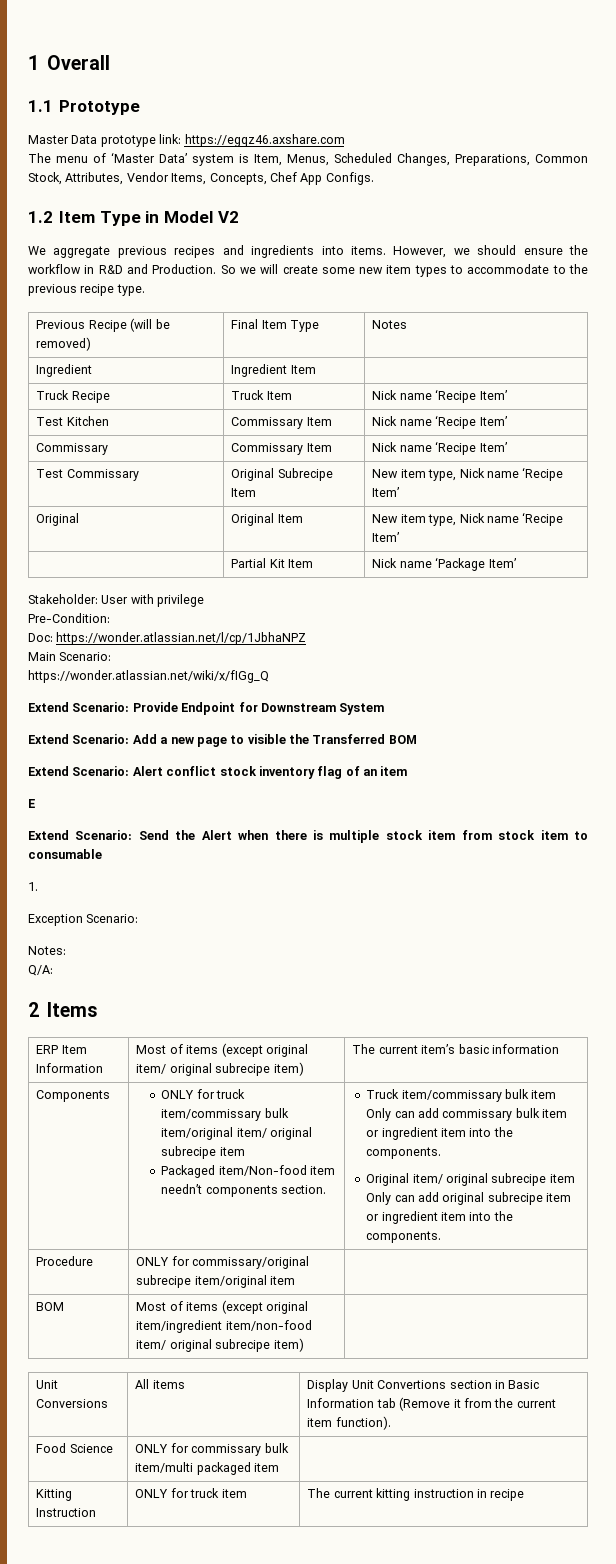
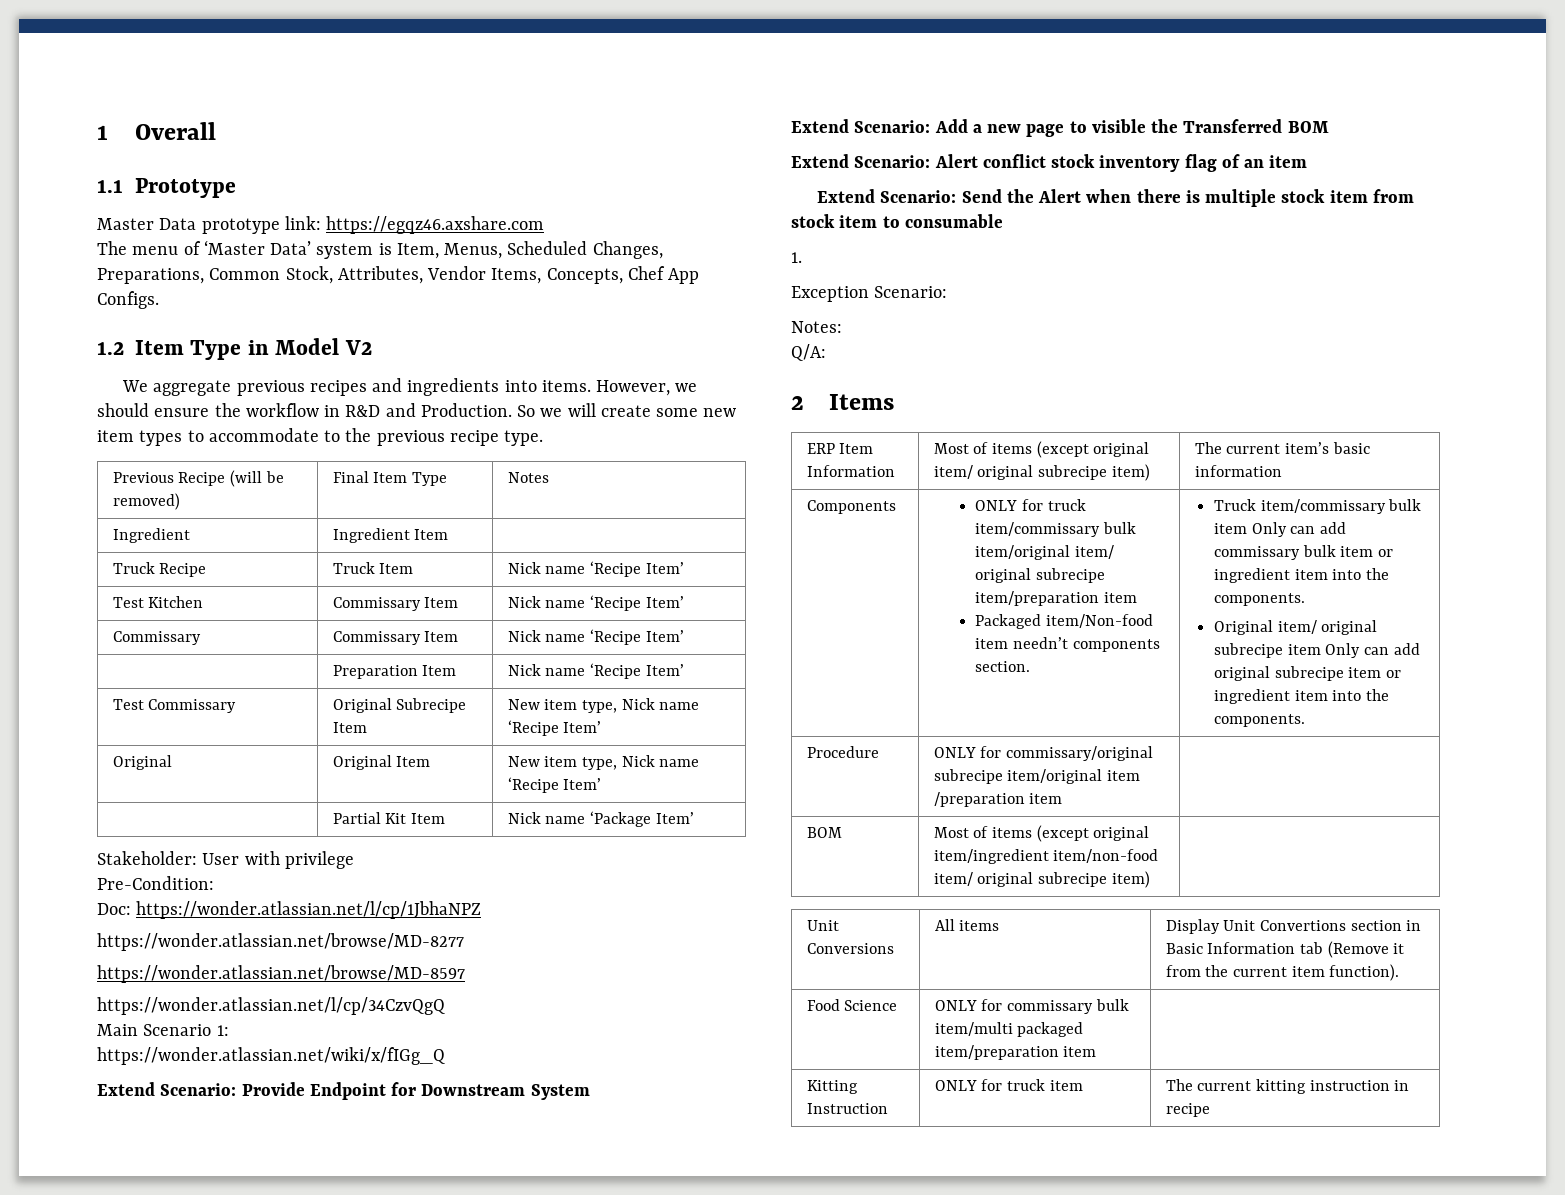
+ | Preparation Item | Nick name ‘Recipe Item’
+ https://wonder.atlassian.net/browse/MD-8277
+ https://wonder.atlassian.net/browse/MD-8597
+ https://wonder.atlassian.net/l/cp/34CzvQgQ
- Main Scenario:
+ Main Scenario 1:
- E
- ONLY for truck item/commissary bulk item/original item/ original subrecipe item
+ ONLY for truck item/commissary bulk item/original item/ original subrecipe item/preparation item
- Procedure | ONLY for commissary/original subrecipe item/original item |
+ Procedure | ONLY for commissary/original subrecipe item/original item /preparation item |
- Food Science | ONLY for commissary bulk item/multi packaged item |
+ Food Science | ONLY for commissary bulk item/multi packaged item/preparation item |

